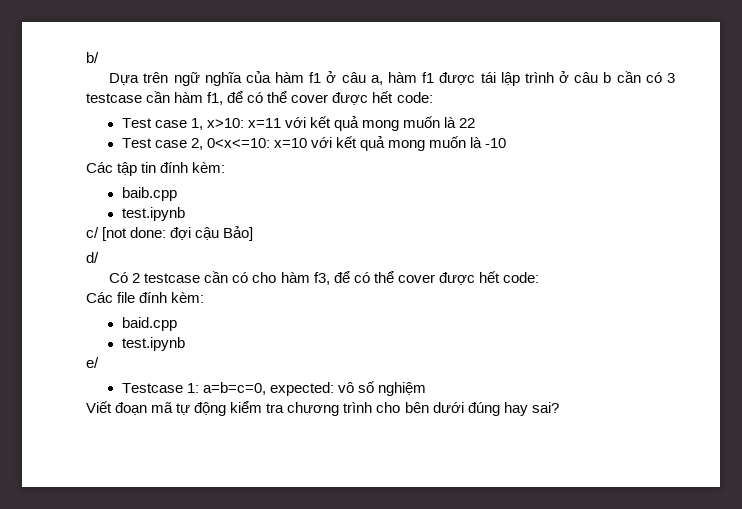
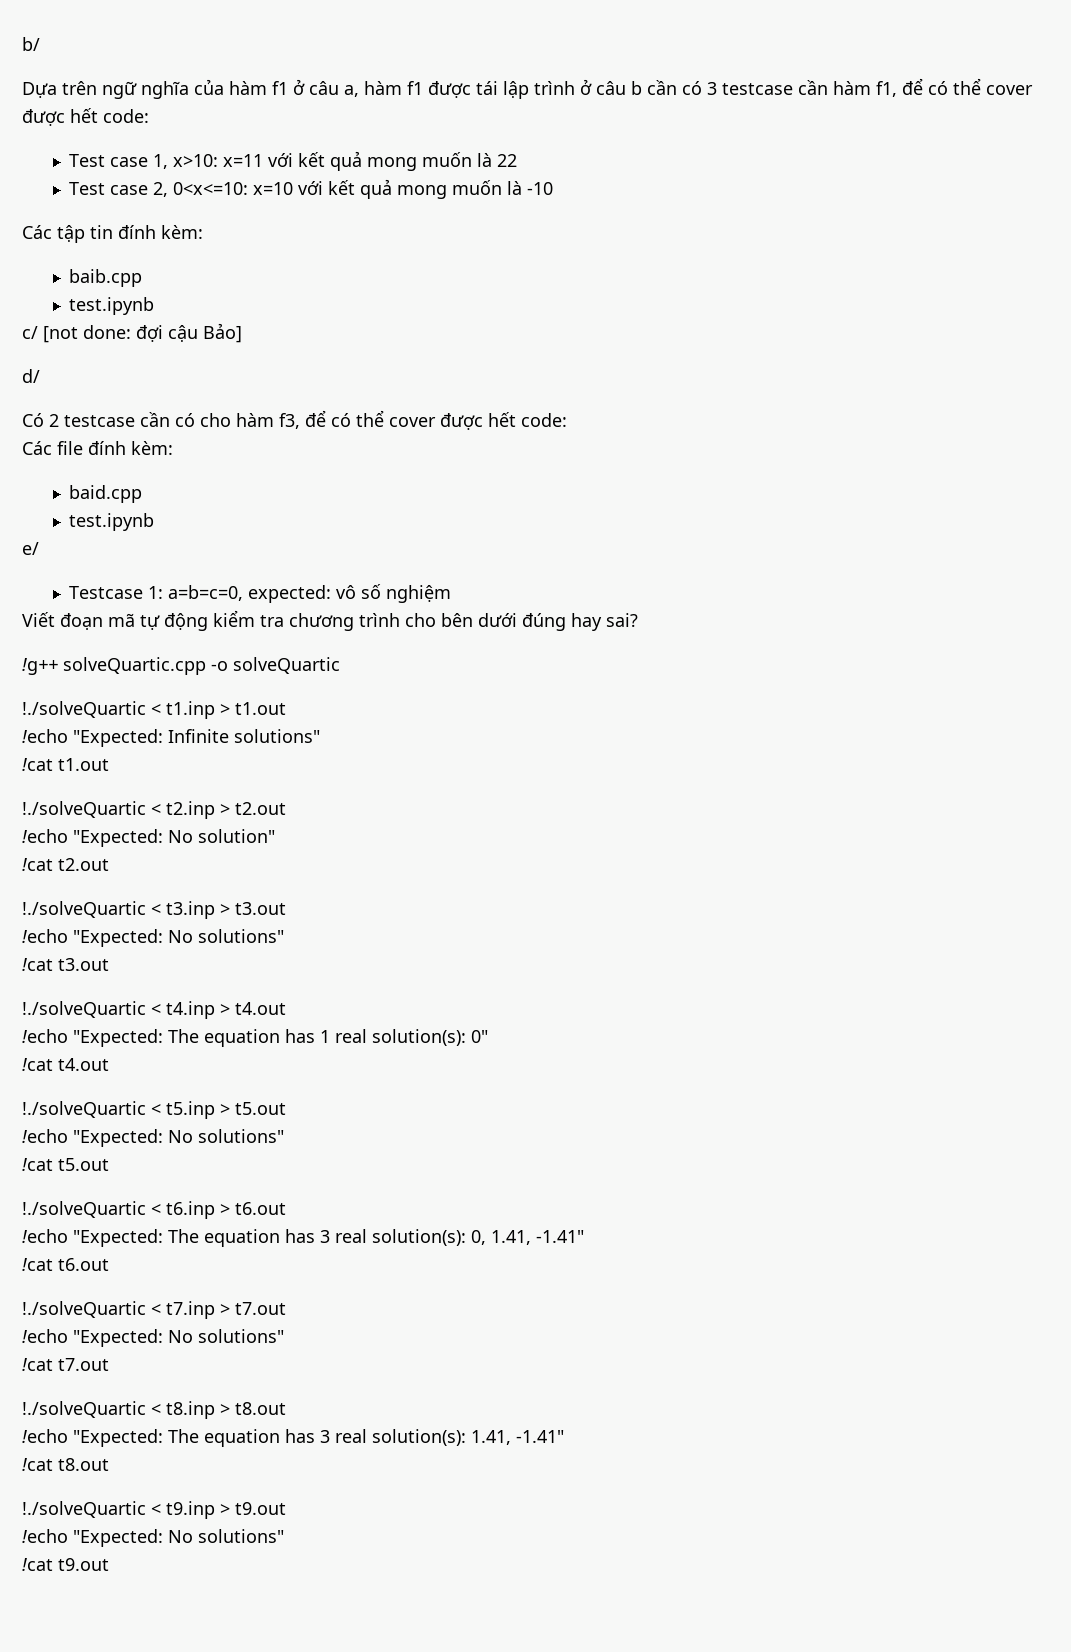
+ !g++ solveQuartic.cpp -o solveQuartic
+ !./solveQuartic < t1.inp > t1.out
+ !echo "Expected: Infinite solutions"
+ !cat t1.out
+ !./solveQuartic < t2.inp > t2.out
+ !echo "Expected: No solution"
+ !cat t2.out
+ !./solveQuartic < t3.inp > t3.out
+ !echo "Expected: No solutions"
+ !cat t3.out
+ !./solveQuartic < t4.inp > t4.out
+ !echo "Expected: The equation has 1 real solution(s): 0"
+ !cat t4.out
+ !./solveQuartic < t5.inp > t5.out
+ !echo "Expected: No solutions"
+ !cat t5.out
+ !./solveQuartic < t6.inp > t6.out
+ !echo "Expected: The equation has 3 real solution(s): 0, 1.41, -1.41"
+ !cat t6.out
+ !./solveQuartic < t7.inp > t7.out
+ !echo "Expected: No solutions"
+ !cat t7.out
+ !./solveQuartic < t8.inp > t8.out
+ !echo "Expected: The equation has 3 real solution(s): 1.41, -1.41"
+ !cat t8.out
+ !./solveQuartic < t9.inp > t9.out
+ !echo "Expected: No solutions"
+ !cat t9.out

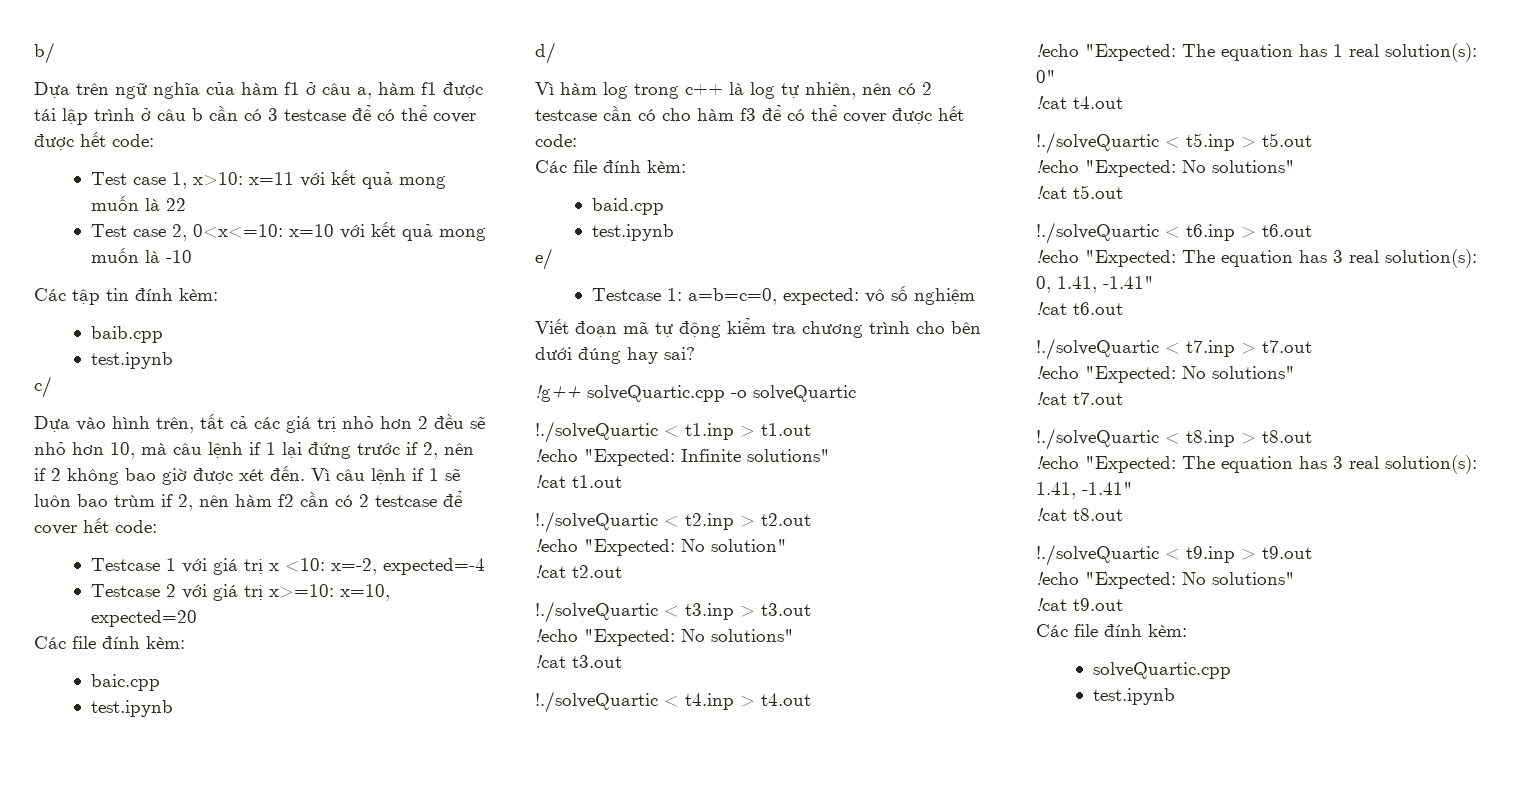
- Dựa trên ngữ nghĩa của hàm f1 ở câu a, hàm f1 được tái lập trình ở câu b cần có 3 testcase cần hàm f1, để có thể cover được hết code:
+ Dựa trên ngữ nghĩa của hàm f1 ở câu a, hàm f1 được tái lập trình ở câu b cần có 3 testcase để có thể cover được hết code:
- c/ [not done: đợi cậu Bảo]
+ c/
+ Dựa vào hình trên, tất cả các giá trị nhỏ hơn 2 đều sẽ nhỏ hơn 10, mà câu lệnh if 1 lại đứng trước if 2, nên if 2 không bao giờ được xét đến. Vì câu lệnh if 1 sẽ luôn bao trùm if 2, nên hàm f2 cần có 2 testcase để cover hết code:
+ Testcase 1 với giá trị x <10: x=-2, expected=-4
+ Testcase 2 với giá trị x>=10: x=10, expected=20
+ Các file đính kèm:
+ baic.cpp
+ test.ipynb
  d/
- Có 2 testcase cần có cho hàm f3, để có thể cover được hết code:
+ Vì hàm log trong c++ là log tự nhiên, nên có 2 testcase cần có cho hàm f3 để có thể cover được hết code:
  !cat t9.out
+ Các file đính kèm:
+ solveQuartic.cpp
+ test.ipynb

